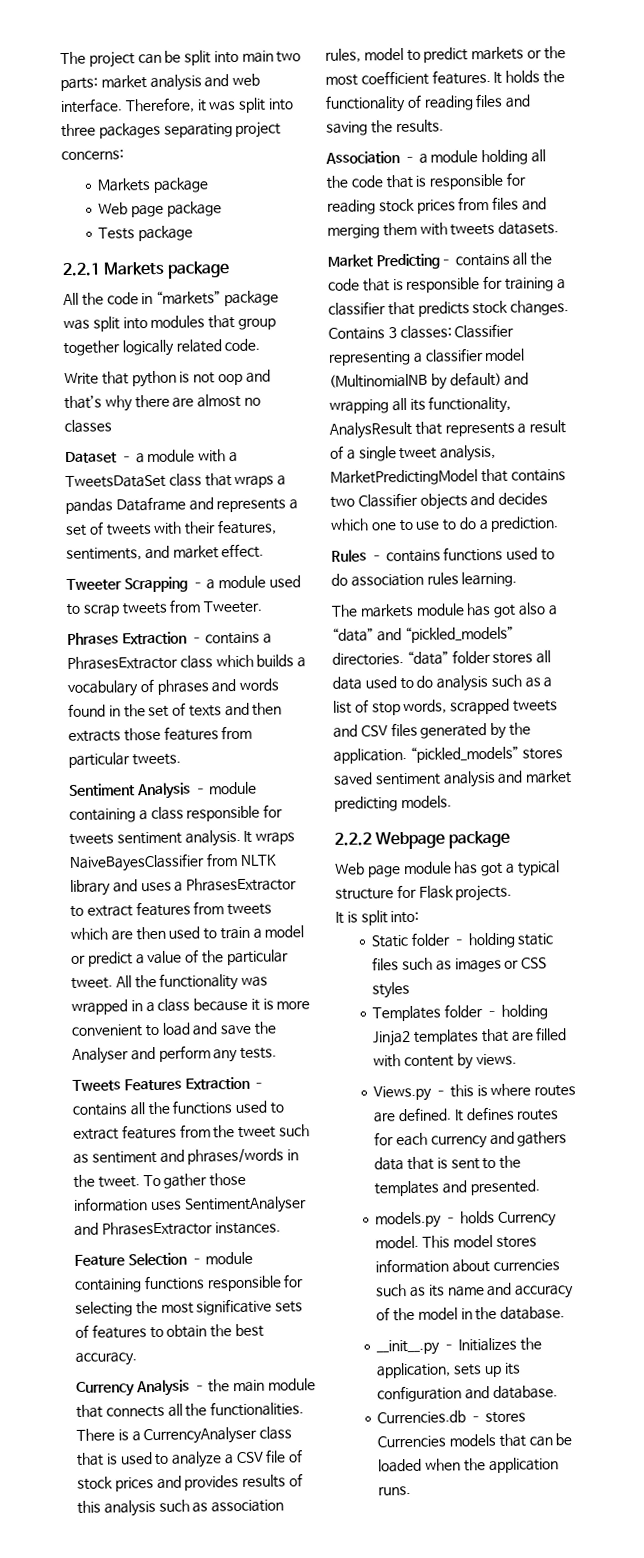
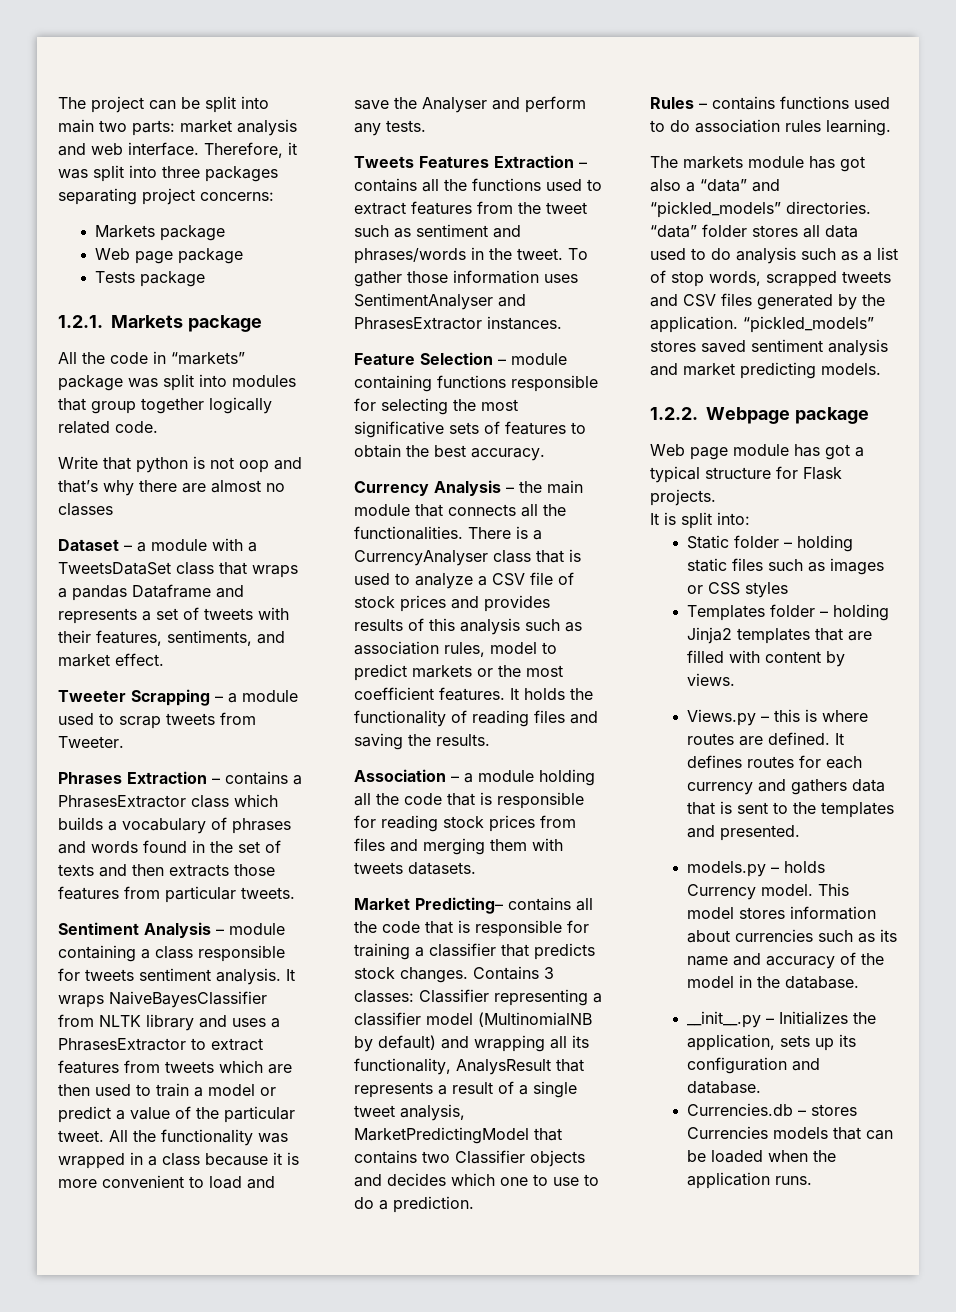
- 2.2.1 Markets package
+ 1.2.1. Markets package
- 2.2.2 Webpage package
+ 1.2.2. Webpage package

